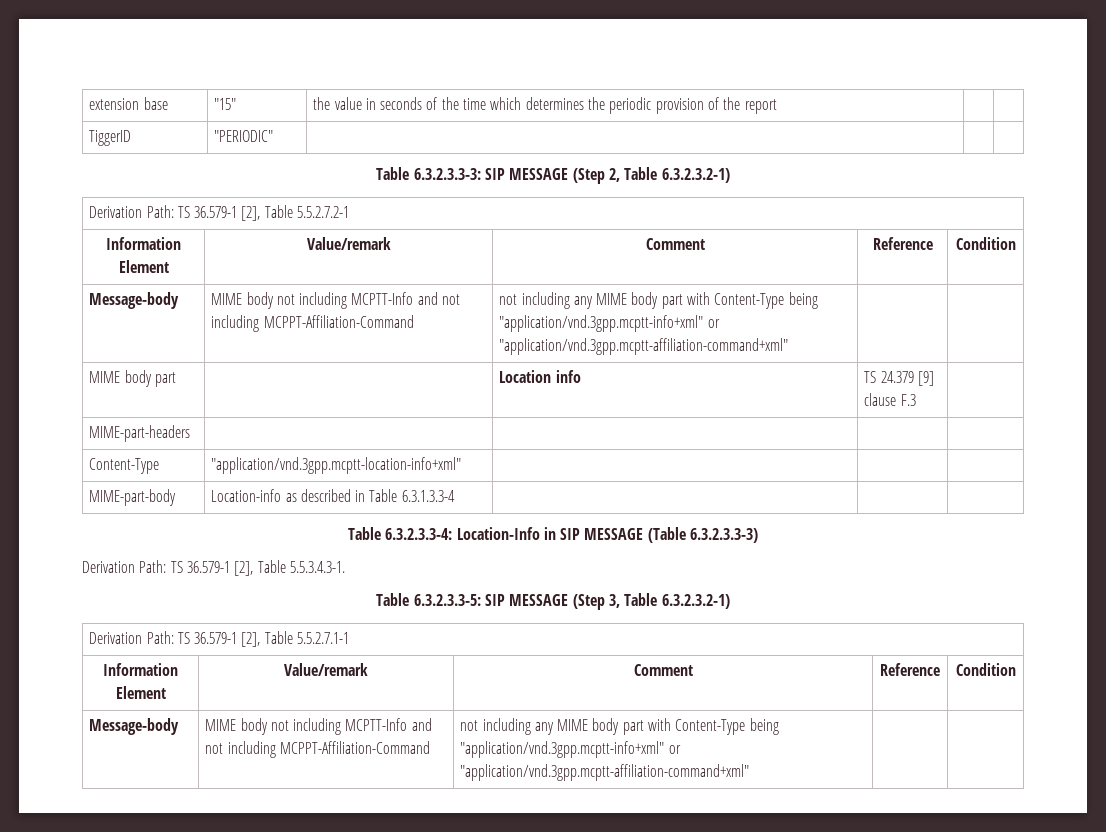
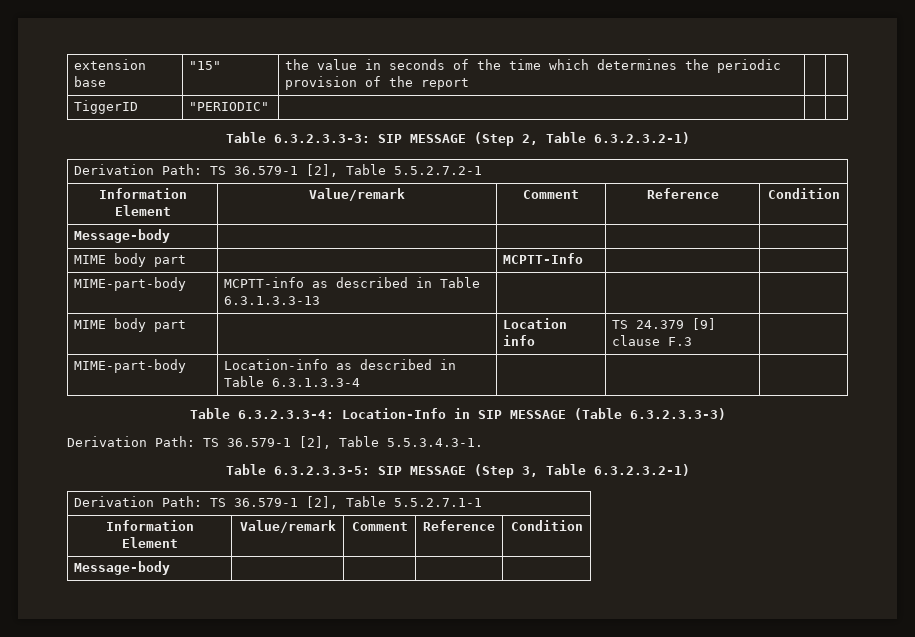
  Derivation Path: TS 36.579-1 [2], Table 5.5.2.7.2-1
  Information Element | Value/remark | Comment | Reference | Condition
- Message-body | MIME body not including MCPTT-Info and not including MCPPT-Affiliation-Command | not including any MIME body part with Content-Type being "application/vnd.3gpp.mcptt-info+xml" or "application/vnd.3gpp.mcptt-affiliation-command+xml" | |
+ Message-body | | | |
+ MIME body part | | MCPTT-Info | |
+ MIME-part-body | MCPTT-info as described in Table 6.3.1.3.3-13 | | |
- MIME-part-headers | | | |
- Content-Type | "application/vnd.3gpp.mcptt-location-info+xml" | | |
  Derivation Path: TS 36.579-1 [2], Table 5.5.2.7.1-1
  Information Element | Value/remark | Comment | Reference | Condition
- Message-body | MIME body not including MCPTT-Info and not including MCPPT-Affiliation-Command | not including any MIME body part with Content-Type being "application/vnd.3gpp.mcptt-info+xml" or "application/vnd.3gpp.mcptt-affiliation-command+xml" | |
+ Message-body | | | |

